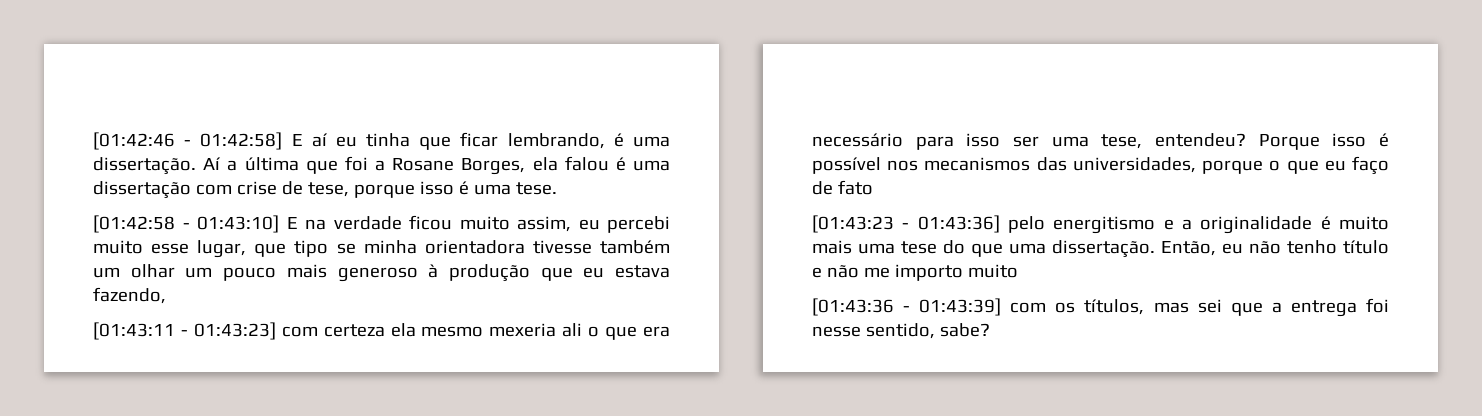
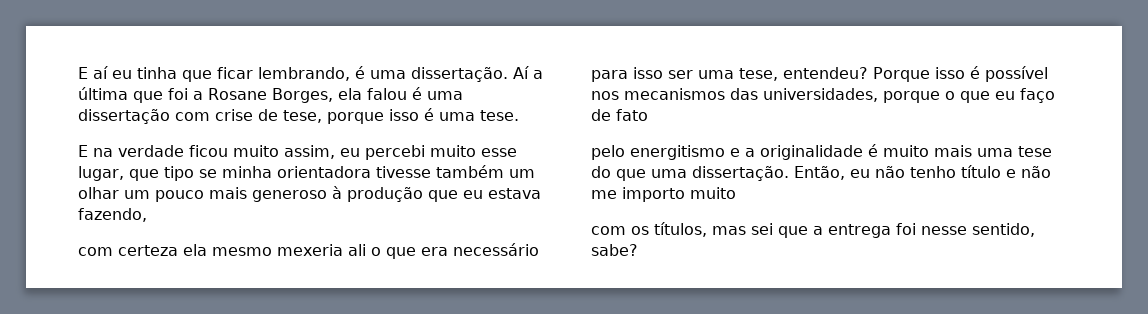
- [01:42:46 - 01:42:58] E aí eu tinha que ficar lembrando, é uma dissertação.
+ E aí eu tinha que ficar lembrando, é uma dissertação.
- [01:42:58 - 01:43:10] E na verdade ficou muito assim, eu percebi muito esse lugar, que tipo se minha orientadora tivesse também um olhar um pouco mais generoso à produção que eu estava fazendo,
+ E na verdade ficou muito assim, eu percebi muito esse lugar, que tipo se minha orientadora tivesse também um olhar um pouco mais generoso à produção que eu estava fazendo,
- [01:43:11 - 01:43:23] com certeza ela mesmo mexeria ali o que era necessário para isso ser uma tese, entendeu?
+ com certeza ela mesmo mexeria ali o que era necessário para isso ser uma tese, entendeu?
- [01:43:23 - 01:43:36] pelo energitismo e a originalidade é muito mais uma tese do que uma dissertação.
+ pelo energitismo e a originalidade é muito mais uma tese do que uma dissertação.
- [01:43:36 - 01:43:39] com os títulos, mas sei que a entrega foi nesse sentido, sabe?
+ com os títulos, mas sei que a entrega foi nesse sentido, sabe?

